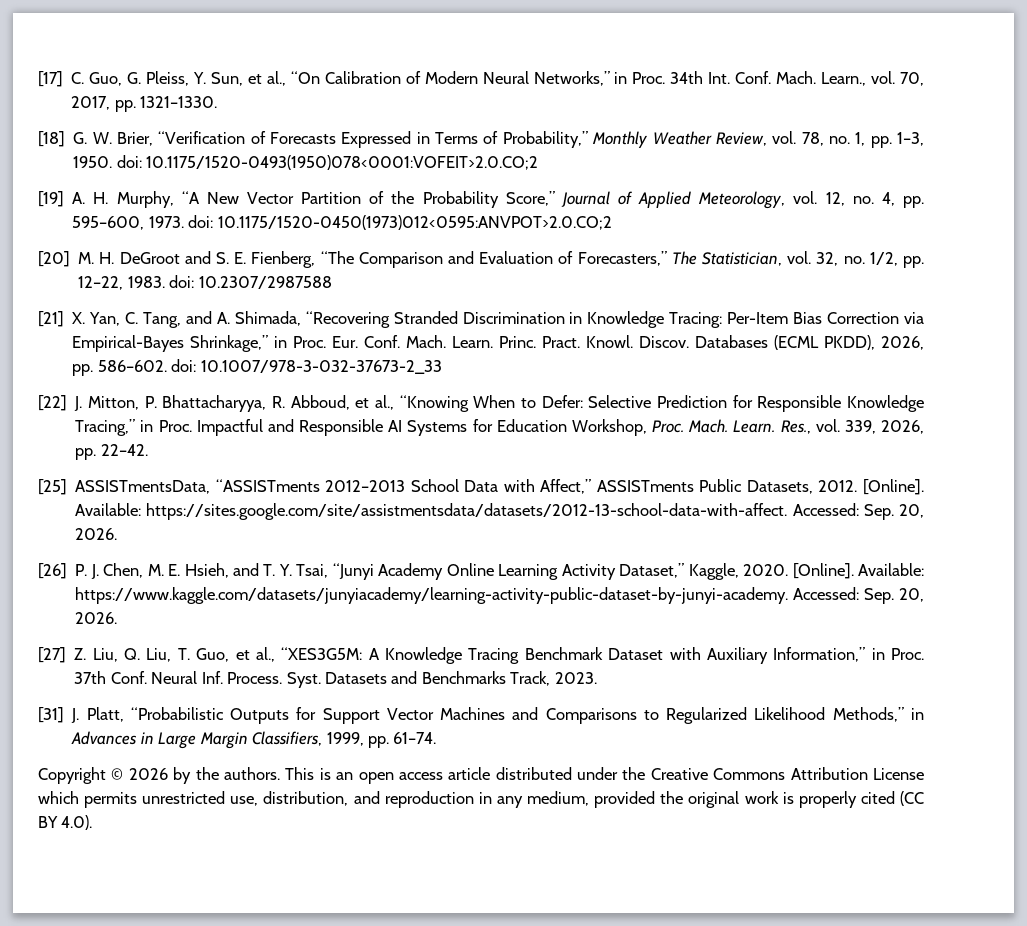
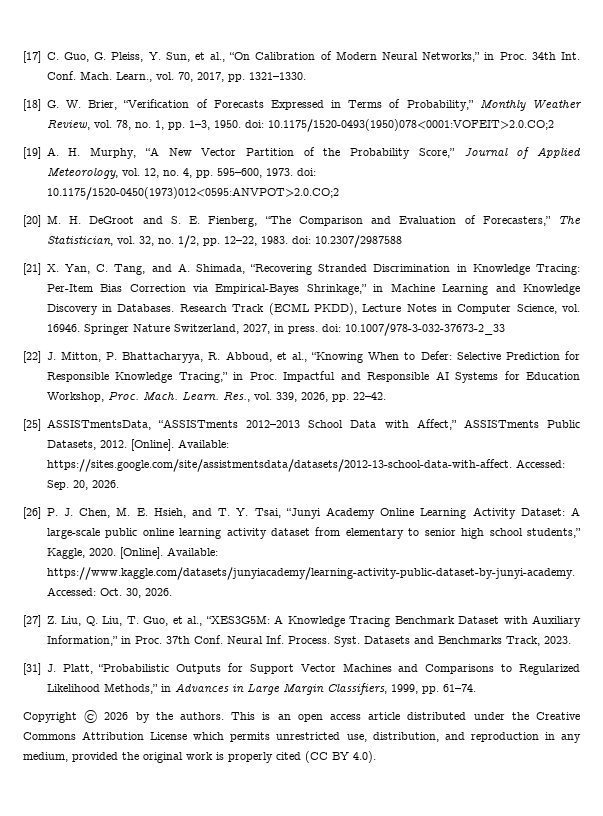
- [21] X. Yan, C. Tang, and A. Shimada, “Recovering Stranded Discrimination in Knowledge Tracing: Per-Item Bias Correction via Empirical-Bayes Shrinkage,” in Proc. Eur. Conf. Mach. Learn. Princ. Pract. Knowl. Discov. Databases (ECML PKDD), 2026, pp. 586–602. doi: 10.1007/978-3-032-37673-2_33
+ [21] X. Yan, C. Tang, and A. Shimada, “Recovering Stranded Discrimination in Knowledge Tracing: Per-Item Bias Correction via Empirical-Bayes Shrinkage,” in Machine Learning and Knowledge Discovery in Databases. Research Track (ECML PKDD), Lecture Notes in Computer Science, vol. 16946. Springer Nature Switzerland, 2027, in press. doi: 10.1007/978-3-032-37673-2_33
- [26] P. J. Chen, M. E. Hsieh, and T. Y. Tsai, “Junyi Academy Online Learning Activity Dataset,” Kaggle, 2020.
+ [26] P. J. Chen, M. E. Hsieh, and T. Y. Tsai, “Junyi Academy Online Learning Activity Dataset: A large-scale public online learning activity dataset from elementary to senior high school students,” Kaggle, 2020.
- Available: https://www.kaggle.com/datasets/junyiacademy/learning-activity-public-dataset-by-junyi-academy. Accessed: Sep. 20, 2026.
+ Available: https://www.kaggle.com/datasets/junyiacademy/learning-activity-public-dataset-by-junyi-academy. Accessed: Oct. 30, 2026.

